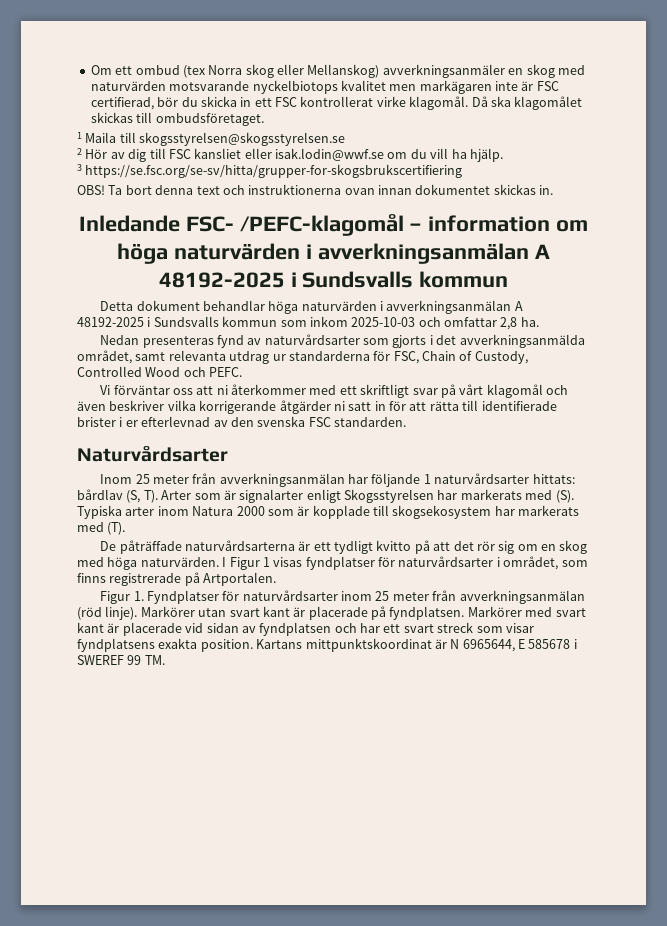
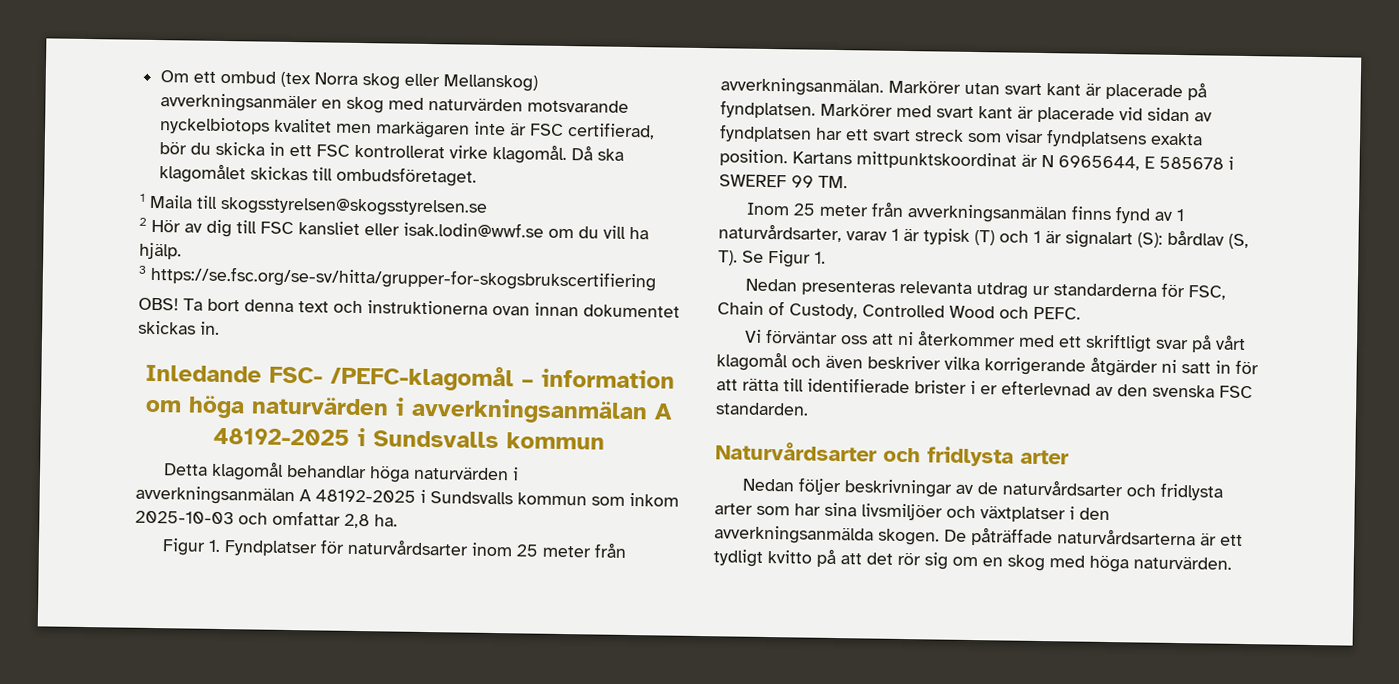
- Detta dokument behandlar höga naturvärden i avverkningsanmälan A 48192-2025 i Sundsvalls kommun som inkom 2025-10-03 och omfattar 2,8 ha.
+ Detta klagomål behandlar höga naturvärden i avverkningsanmälan A 48192-2025 i Sundsvalls kommun som inkom 2025-10-03 och omfattar 2,8 ha.
- Nedan presenteras fynd av naturvårdsarter som gjorts i det avverkningsanmälda området, samt relevanta utdrag ur standarderna för FSC, Chain of Custody, Controlled Wood och PEFC.
+ Figur 1. Fyndplatser för naturvårdsarter inom 25 meter från avverkningsanmälan. Markörer utan svart kant är placerade på fyndplatsen. Markörer med svart kant är placerade vid sidan av fyndplatsen har ett svart streck som visar fyndplatsens exakta position. Kartans mittpunktskoordinat är N 6965644, E 585678 i SWEREF 99 TM.
+ Inom 25 meter från avverkningsanmälan finns fynd av 1 naturvårdsarter, varav 1 är typisk (T) och 1 är signalart (S): bårdlav (S, T). Se Figur 1.
+ Nedan presenteras relevanta utdrag ur standarderna för FSC, Chain of Custody, Controlled Wood och PEFC.
- Naturvårdsarter
- Inom 25 meter från avverkningsanmälan har följande 1 naturvårdsarter hittats: bårdlav (S, T). Arter som är signalarter enligt Skogsstyrelsen har markerats med (S). Typiska arter inom Natura 2000 som är kopplade till skogsekosystem har markerats med (T).
- De påträffade naturvårdsarterna är ett tydligt kvitto på att det rör sig om en skog med höga naturvärden. I Figur 1 visas fyndplatser för naturvårdsarter i området, som finns registrerade på Artportalen.
- Figur 1. Fyndplatser för naturvårdsarter inom 25 meter från avverkningsanmälan (röd linje). Markörer utan svart kant är placerade på fyndplatsen. Markörer med svart kant är placerade vid sidan av fyndplatsen och har ett svart streck som visar fyndplatsens exakta position. Kartans mittpunktskoordinat är N 6965644, E 585678 i SWEREF 99 TM.
+ Naturvårdsarter och fridlysta arter
+ Nedan följer beskrivningar av de naturvårdsarter och fridlysta arter som har sina livsmiljöer och växtplatser i den avverkningsanmälda skogen. De påträffade naturvårdsarterna är ett tydligt kvitto på att det rör sig om en skog med höga naturvärden.

